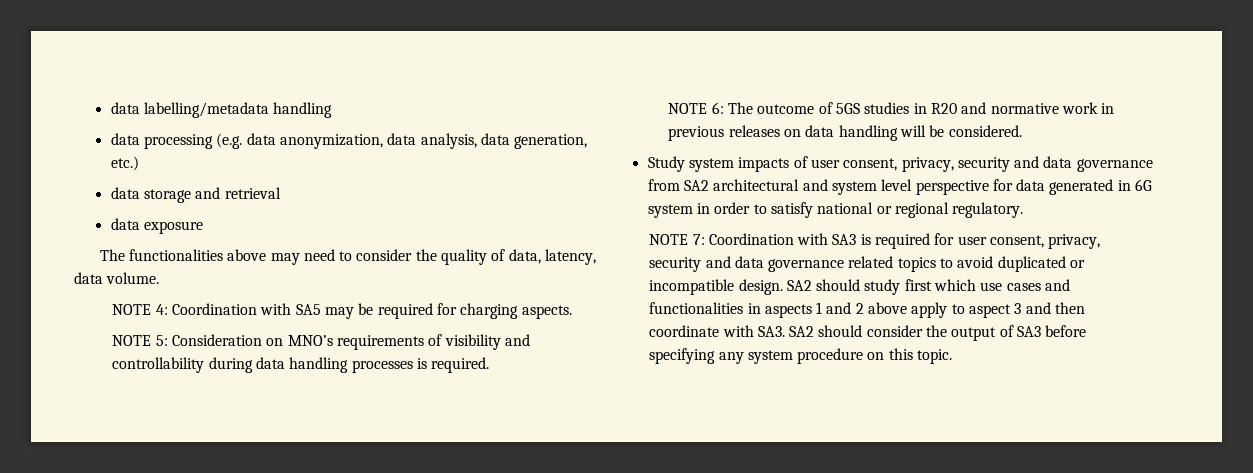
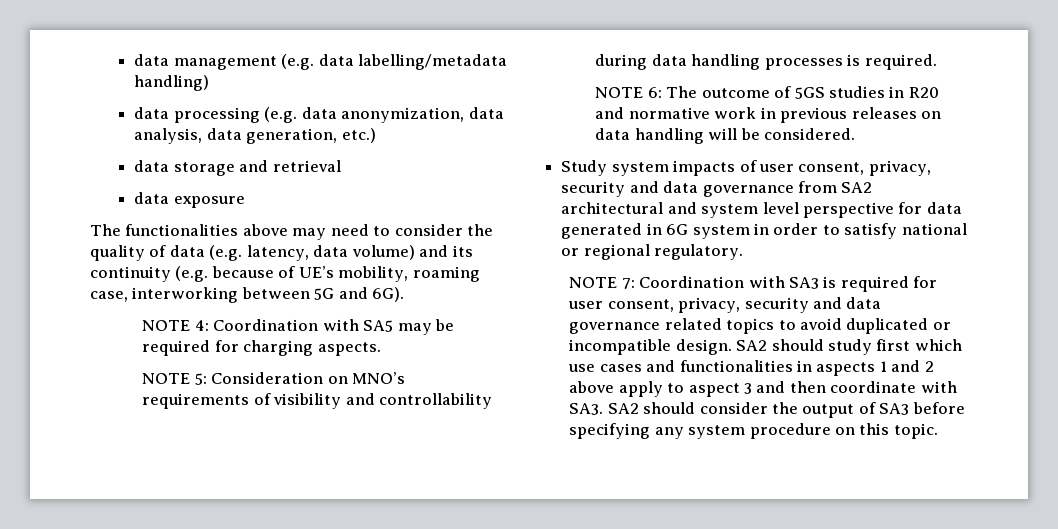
- data labelling/metadata handling
+ data management (e.g. data labelling/metadata handling)
- The functionalities above may need to consider the quality of data, latency, data volume.
+ The functionalities above may need to consider the quality of data (e.g. latency, data volume) and its continuity (e.g. because of UE’s mobility, roaming case, interworking between 5G and 6G).

